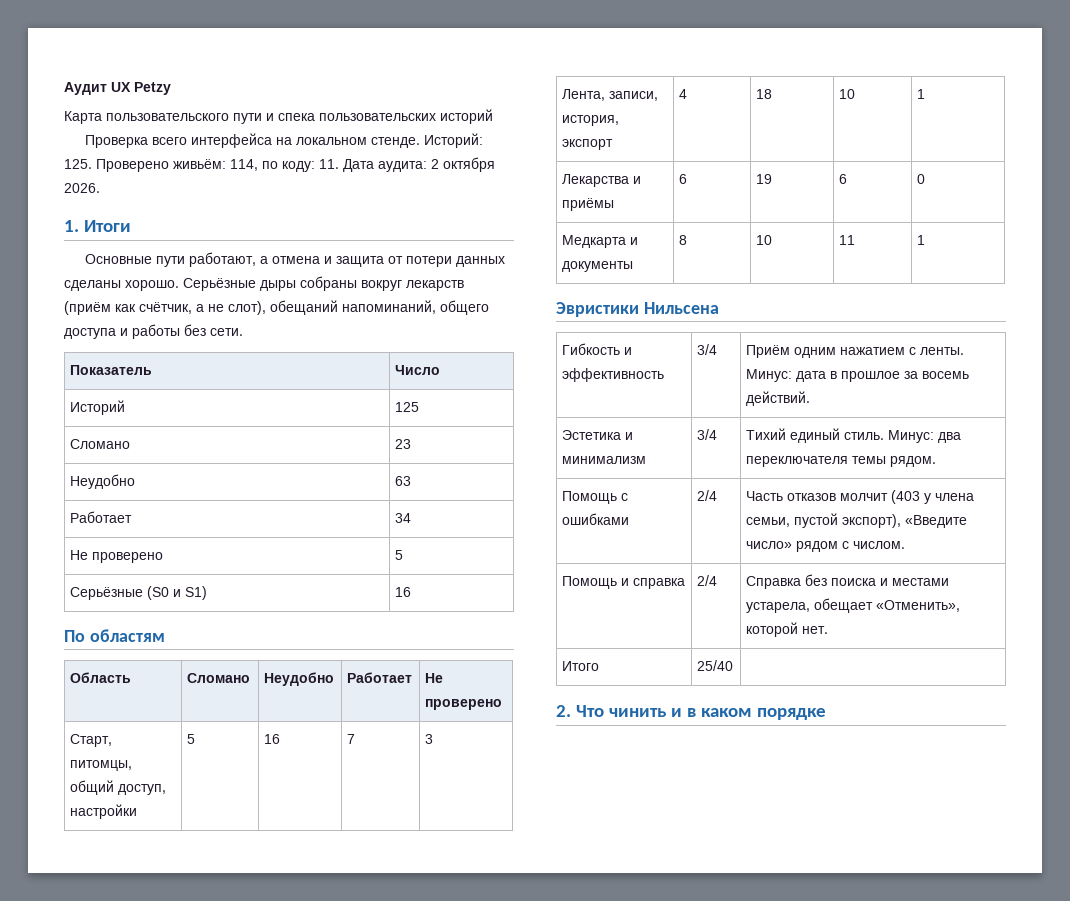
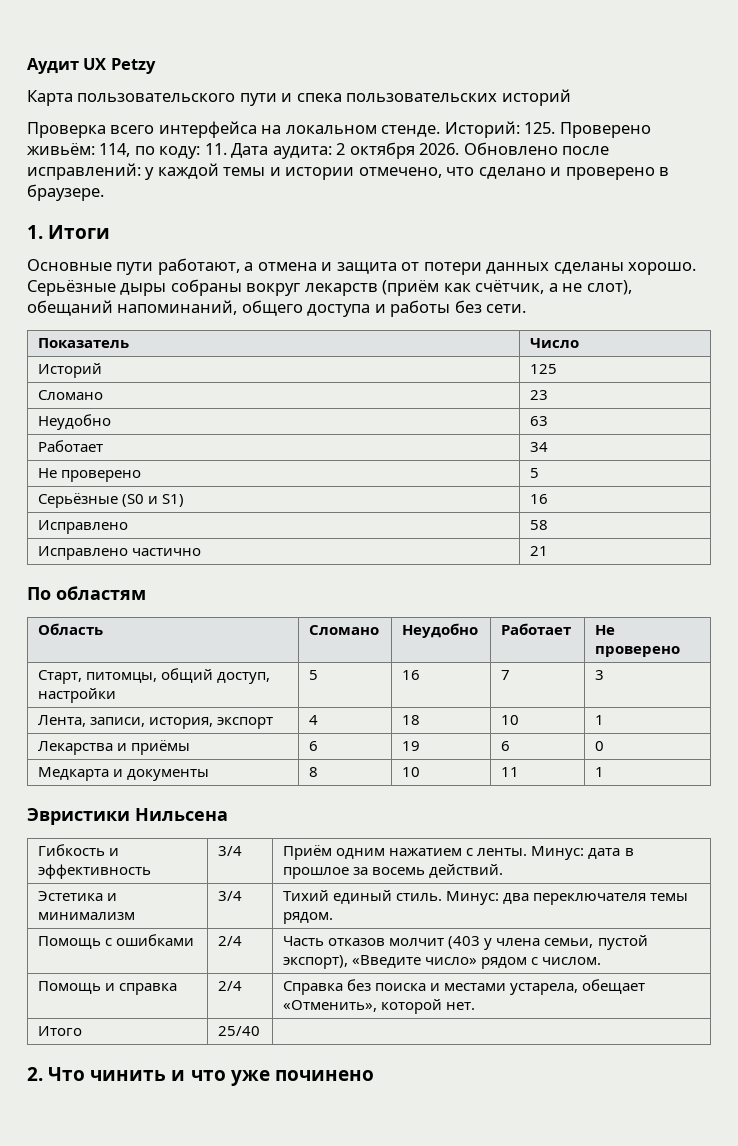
+ Обновлено после исправлений: у каждой темы и истории отмечено, что сделано и проверено в браузере.
+ Исправлено | 58
+ Исправлено частично | 21
- 2. Что чинить и в каком порядке
+ 2. Что чинить и что уже починено

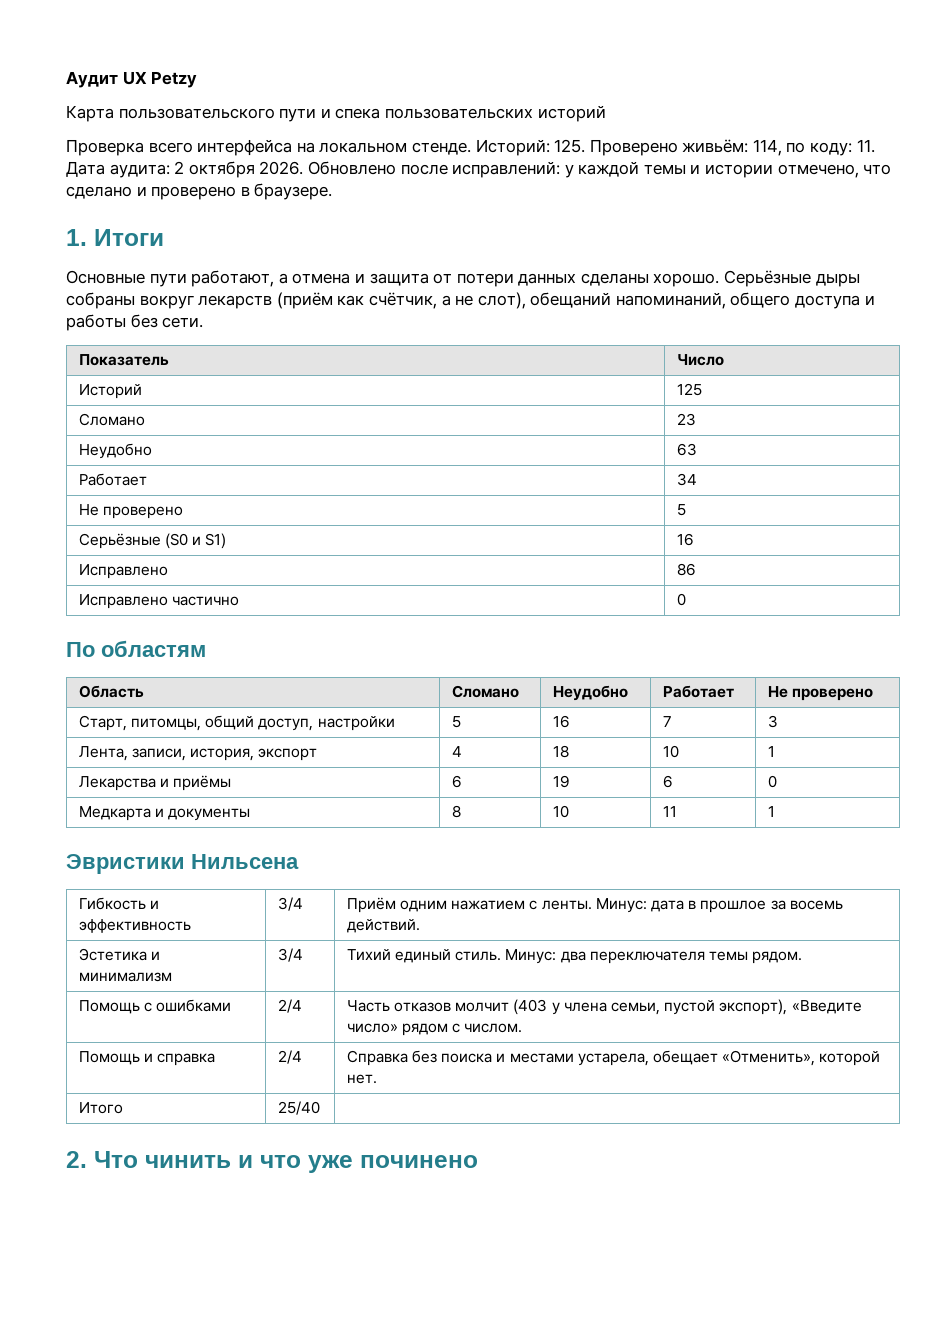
- Исправлено | 58
+ Исправлено | 86
- Исправлено частично | 21
+ Исправлено частично | 0

